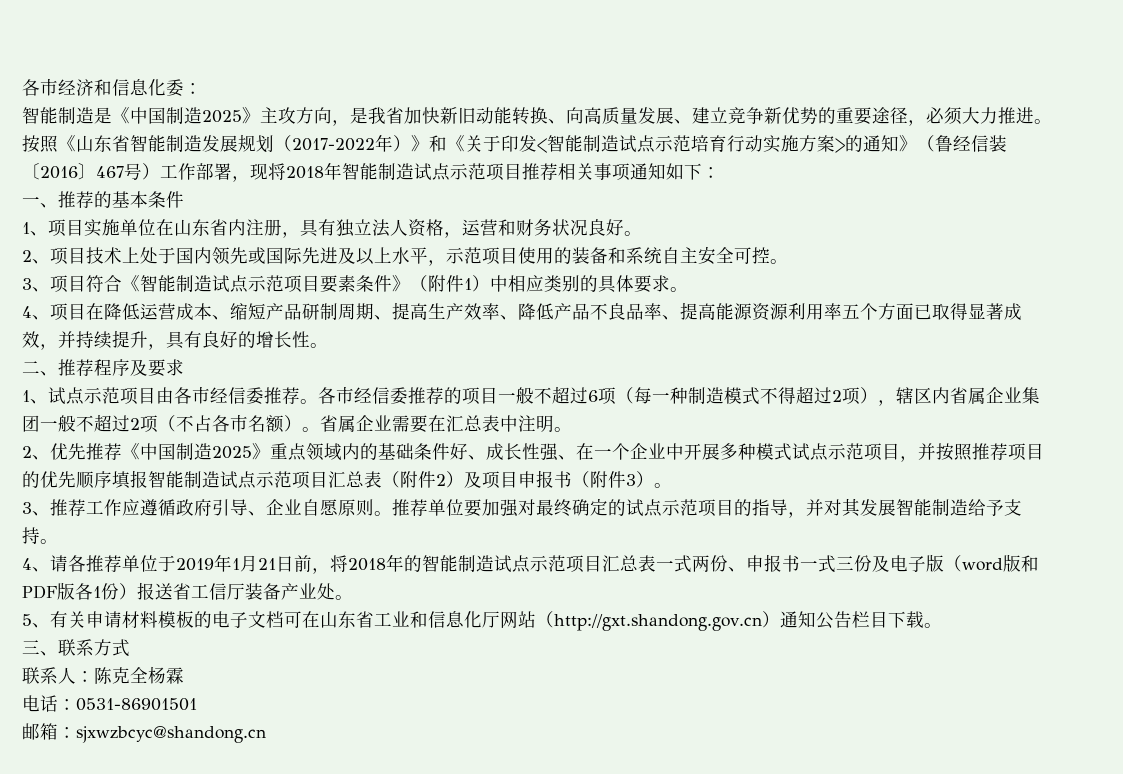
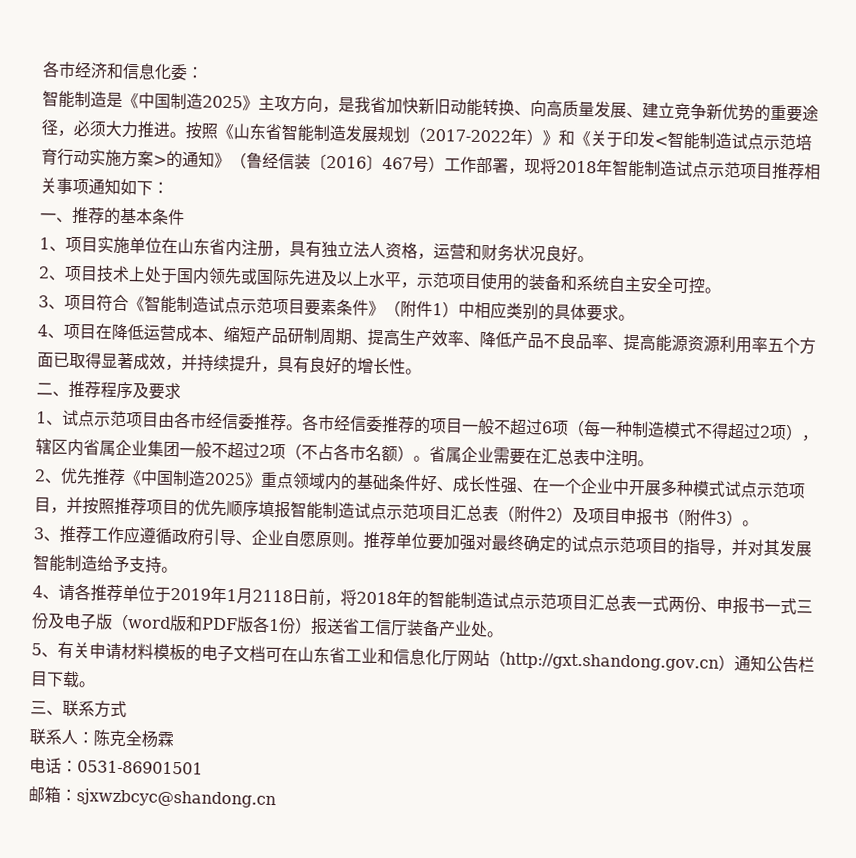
- 4、请各推荐单位于2019年1月21日前，将2018年的智能制造试点示范项目汇总表一式两份、申报书一式三份及电子版（word版和PDF版各1份）报送省工信厅装备产业处。
+ 4、请各推荐单位于2019年1月2118日前，将2018年的智能制造试点示范项目汇总表一式两份、申报书一式三份及电子版（word版和PDF版各1份）报送省工信厅装备产业处。

